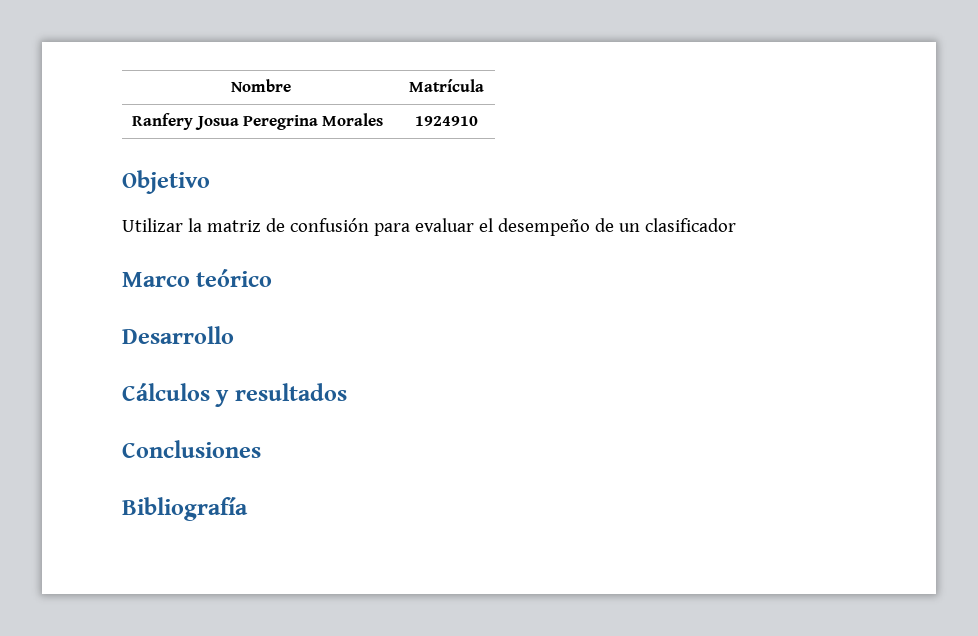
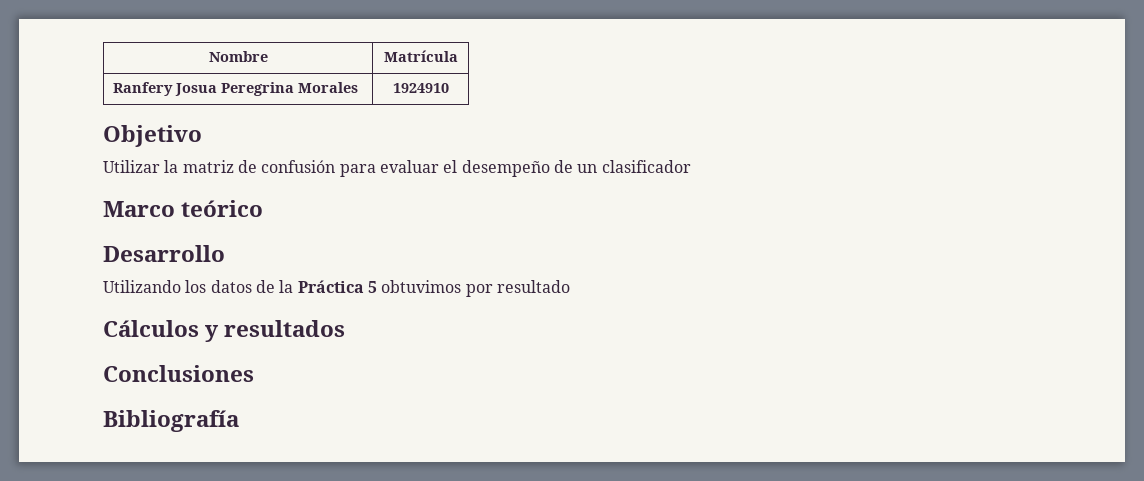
+ Utilizando los datos de la Práctica 5 obtuvimos por resultado

